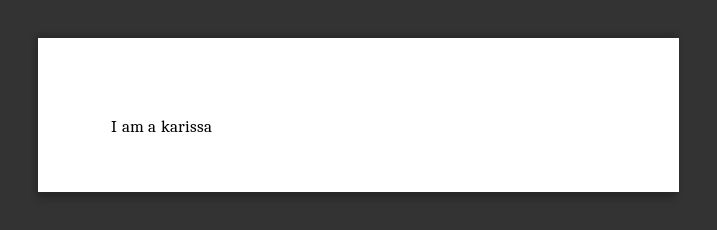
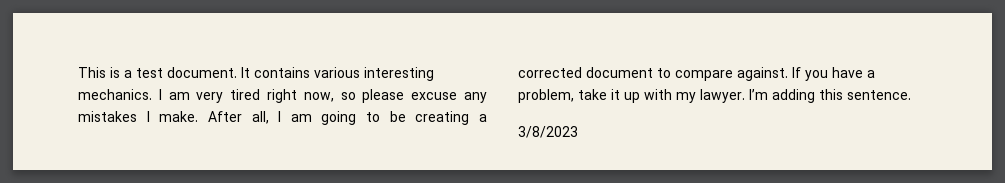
- I am a karissa
+ This is a test document. It contains various interesting mechanics. I am very tired right now, so please excuse any mistakes I make. After all, I am going to be creating a corrected document to compare against. If you have a problem, take it up with my lawyer. I’m adding this sentence.
+ 3/8/2023

